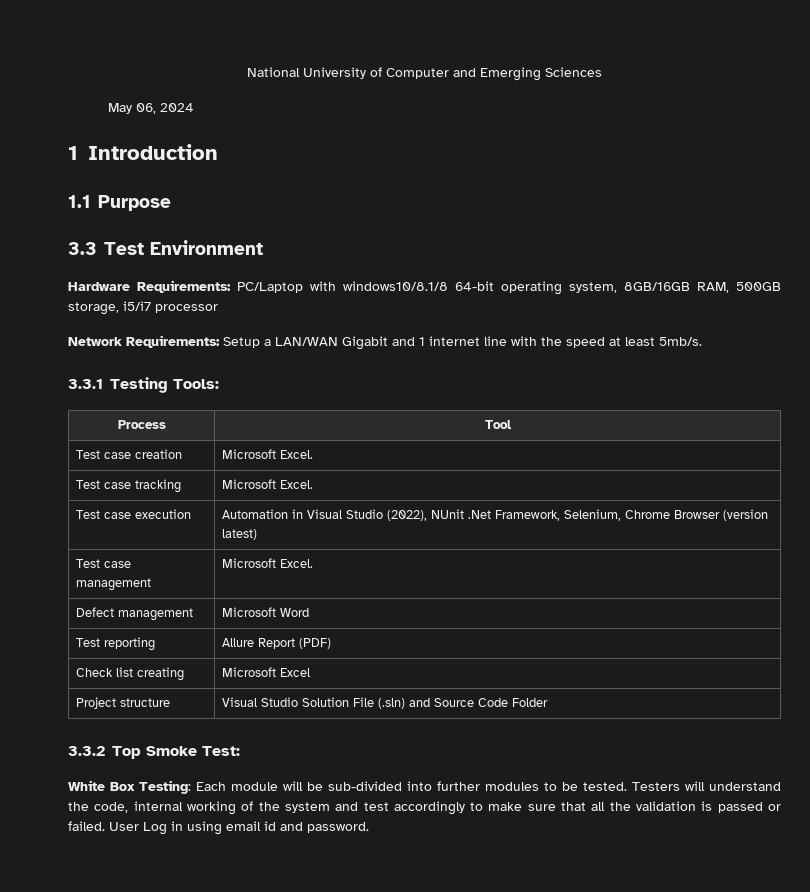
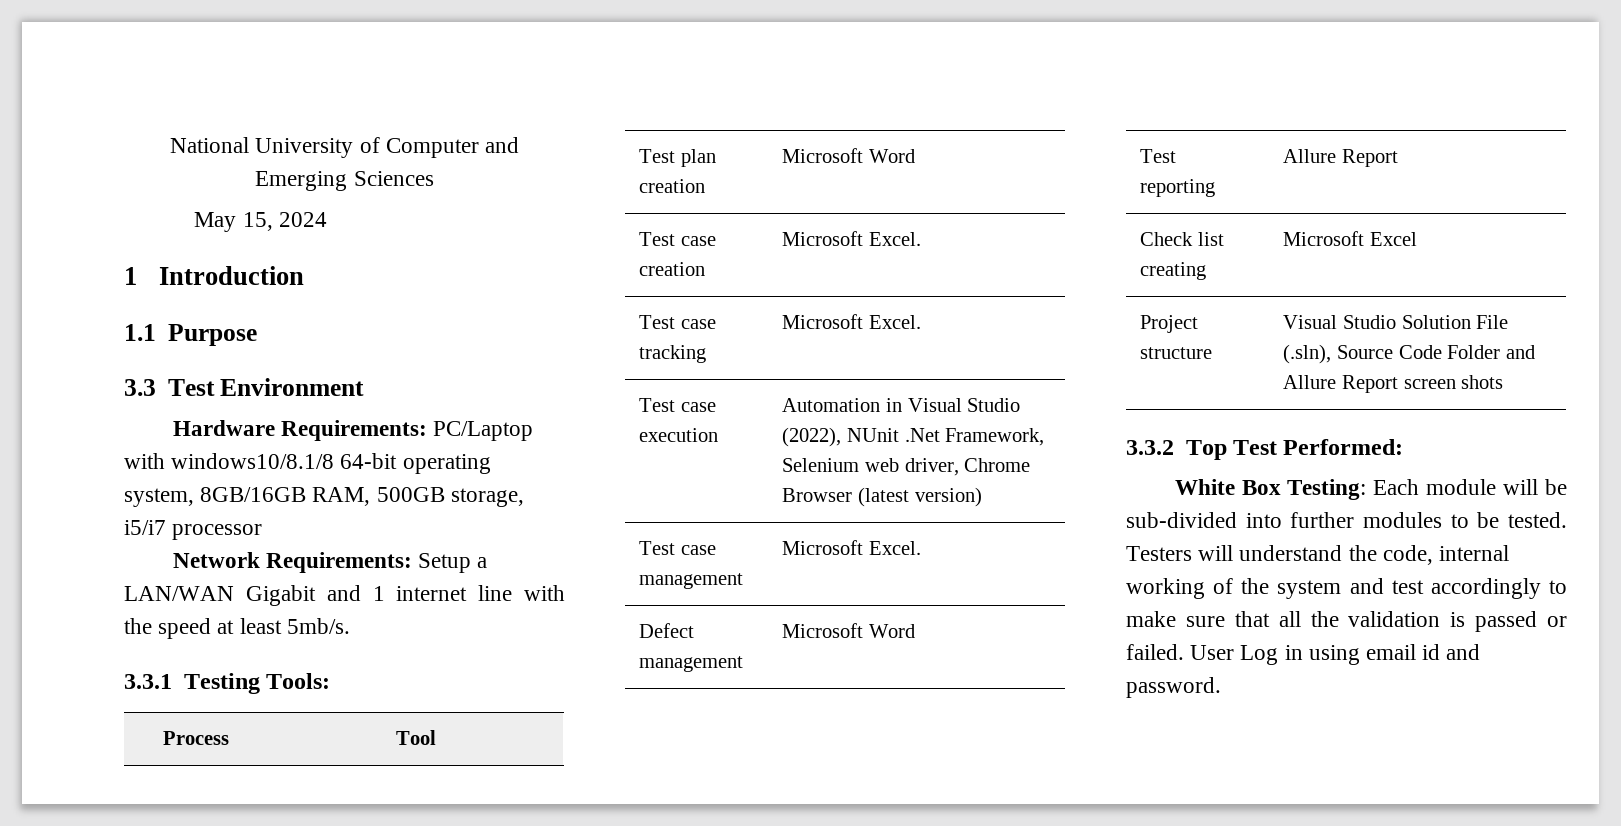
- May 06, 2024
+ May 15, 2024
+ Test plan creation | Microsoft Word
- Test case execution | Automation in Visual Studio (2022), NUnit .Net Framework, Selenium, Chrome Browser (version latest)
+ Test case execution | Automation in Visual Studio (2022), NUnit .Net Framework, Selenium web driver, Chrome Browser (latest version)
- Test reporting | Allure Report (PDF)
+ Test reporting | Allure Report
- Project structure | Visual Studio Solution File (.sln) and Source Code Folder
+ Project structure | Visual Studio Solution File (.sln), Source Code Folder and Allure Report screen shots
- 3.3.2 Top Smoke Test:
+ 3.3.2 Top Test Performed:

